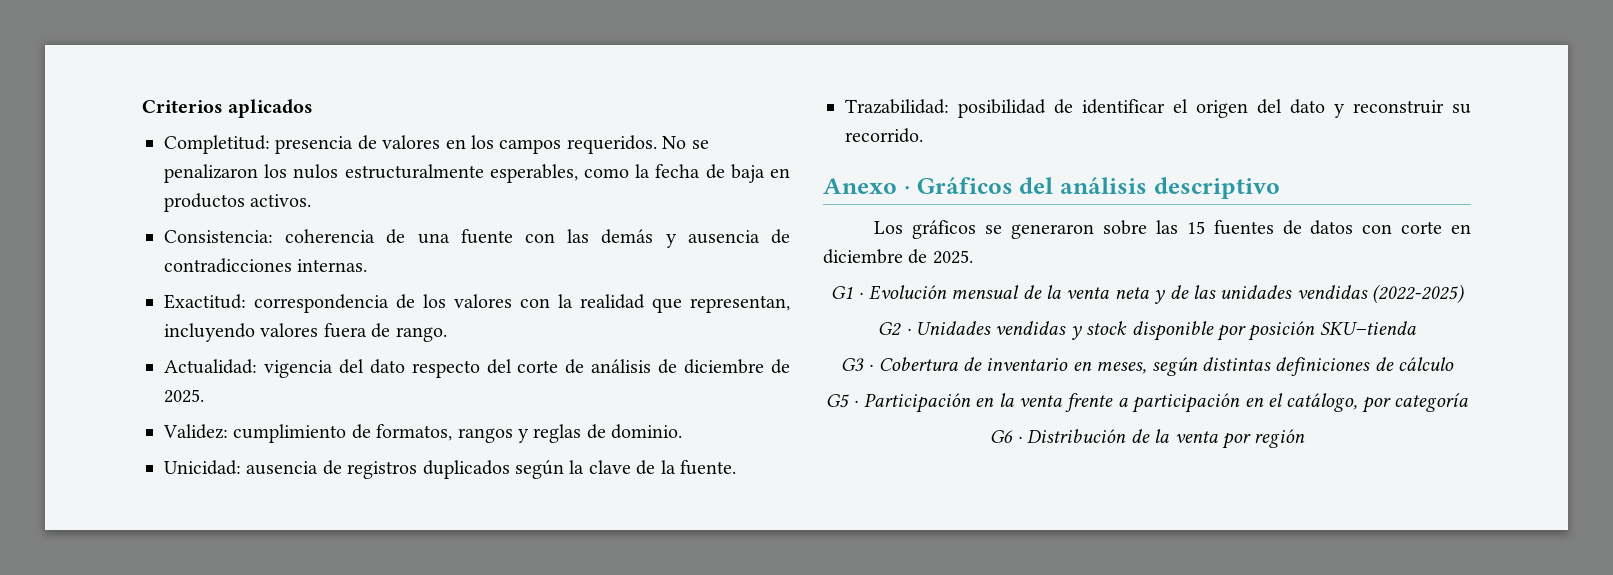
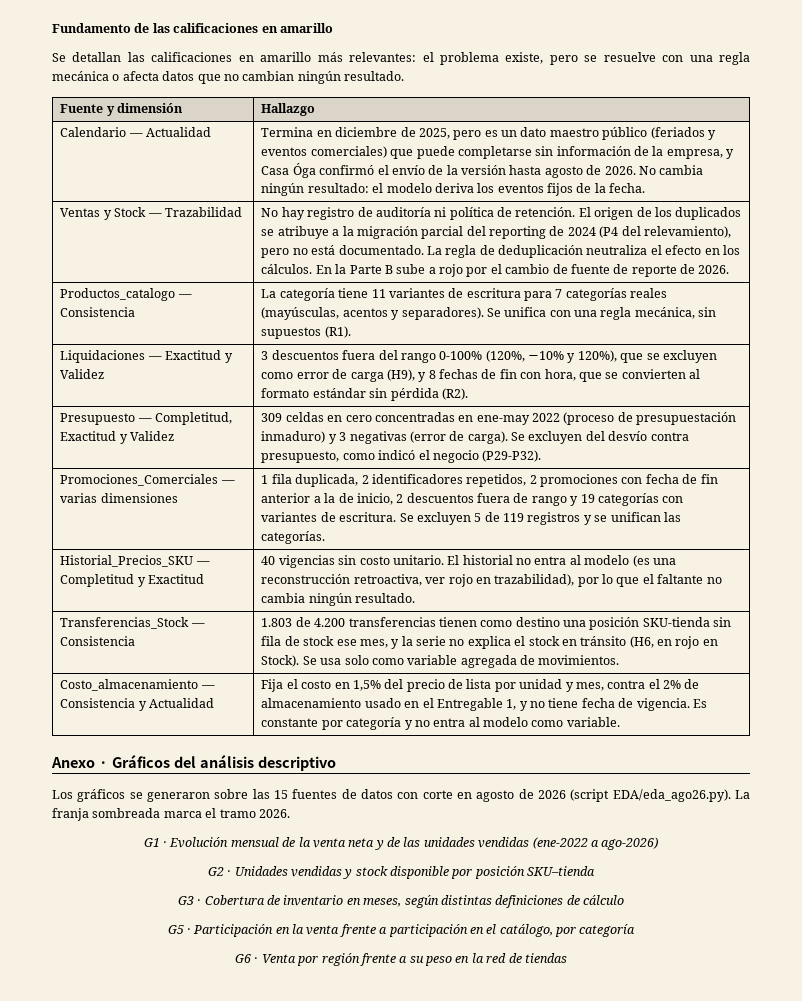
- Criterios aplicados
- Completitud: presencia de valores en los campos requeridos. No se penalizaron los nulos estructuralmente esperables, como la fecha de baja en productos activos.
- Consistencia: coherencia de una fuente con las demás y ausencia de contradicciones internas.
- Exactitud: correspondencia de los valores con la realidad que representan, incluyendo valores fuera de rango.
- Actualidad: vigencia del dato respecto del corte de análisis de diciembre de 2025.
- Validez: cumplimiento de formatos, rangos y reglas de dominio.
- Unicidad: ausencia de registros duplicados según la clave de la fuente.
- Trazabilidad: posibilidad de identificar el origen del dato y reconstruir su recorrido.
+ Fundamento de las calificaciones en amarillo
+ Se detallan las calificaciones en amarillo más relevantes: el problema existe, pero se resuelve con una regla mecánica o afecta datos que no cambian ningún resultado.
+ Fuente y dimensión | Hallazgo
+ Calendario — Actualidad | Termina en diciembre de 2025, pero es un dato maestro público (feriados y eventos comerciales) que puede completarse sin información de la empresa, y Casa Óga confirmó el envío de la versión hasta agosto de 2026. No cambia ningún resultado: el modelo deriva los eventos fijos de la fecha.
+ Ventas y Stock — Trazabilidad | No hay registro de auditoría ni política de retención. El origen de los duplicados se atribuye a la migración parcial del reporting de 2024 (P4 del relevamiento), pero no está documentado. La regla de deduplicación neutraliza el efecto en los cálculos. En la Parte B sube a rojo por el cambio de fuente de reporte de 2026.
+ Productos_catalogo — Consistencia | La categoría tiene 11 variantes de escritura para 7 categorías reales (mayúsculas, acentos y separadores). Se unifica con una regla mecánica, sin supuestos (R1).
+ Liquidaciones — Exactitud y Validez | 3 descuentos fuera del rango 0-100% (120%, −10% y 120%), que se excluyen como error de carga (H9), y 8 fechas de fin con hora, que se convierten al formato estándar sin pérdida (R2).
+ Presupuesto — Completitud, Exactitud y Validez | 309 celdas en cero concentradas en ene-may 2022 (proceso de presupuestación inmaduro) y 3 negativas (error de carga). Se excluyen del desvío contra presupuesto, como indicó el negocio (P29-P32).
+ Promociones_Comerciales — varias dimensiones | 1 fila duplicada, 2 identificadores repetidos, 2 promociones con fecha de fin anterior a la de inicio, 2 descuentos fuera de rango y 19 categorías con variantes de escritura. Se excluyen 5 de 119 registros y se unifican las categorías.
+ Historial_Precios_SKU — Completitud y Exactitud | 40 vigencias sin costo unitario. El historial no entra al modelo (es una reconstrucción retroactiva, ver rojo en trazabilidad), por lo que el faltante no cambia ningún resultado.
+ Transferencias_Stock — Consistencia | 1.803 de 4.200 transferencias tienen como destino una posición SKU-tienda sin fila de stock ese mes, y la serie no explica el stock en tránsito (H6, en rojo en Stock). Se usa solo como variable agregada de movimientos.
+ Costo_almacenamiento — Consistencia y Actualidad | Fija el costo en 1,5% del precio de lista por unidad y mes, contra el 2% de almacenamiento usado en el Entregable 1, y no tiene fecha de vigencia. Es constante por categoría y no entra al modelo como variable.
- Los gráficos se generaron sobre las 15 fuentes de datos con corte en diciembre de 2025.
+ Los gráficos se generaron sobre las 15 fuentes de datos con corte en agosto de 2026 (script EDA/eda_ago26.py). La franja sombreada marca el tramo 2026.
- G1 · Evolución mensual de la venta neta y de las unidades vendidas (2022-2025)
+ G1 · Evolución mensual de la venta neta y de las unidades vendidas (ene-2022 a ago-2026)
- G6 · Distribución de la venta por región
+ G6 · Venta por región frente a su peso en la red de tiendas

